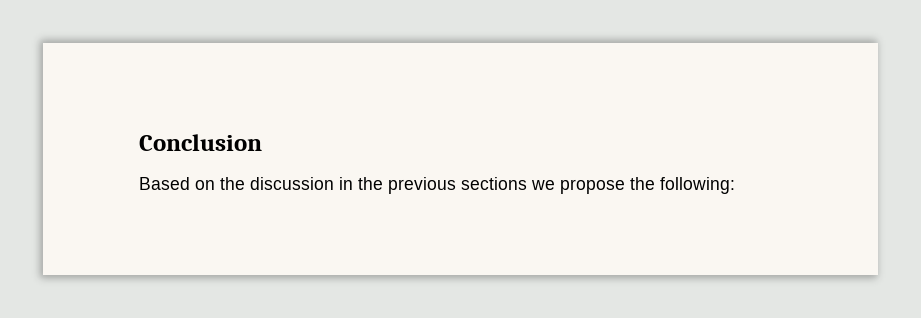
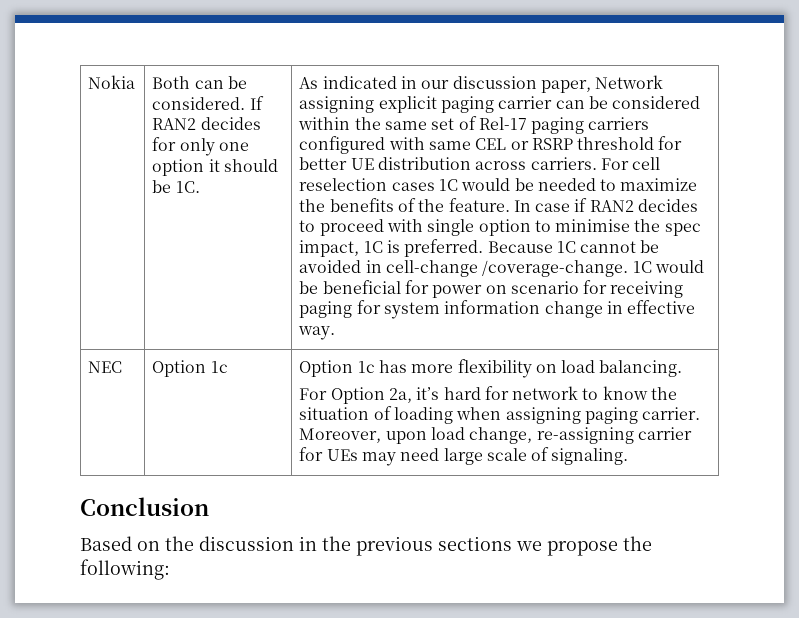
+ Nokia | Both can be considered. If RAN2 decides for only one option it should be 1C. | As indicated in our discussion paper, Network assigning explicit paging carrier can be considered within the same set of Rel-17 paging carriers configured with same CEL or RSRP threshold for better UE distribution across carriers. For cell reselection cases 1C would be needed to maximize the benefits of the feature. In case if RAN2 decides to proceed with single option to minimise the spec impact, 1C is preferred. Because 1C cannot be avoided in cell-change /coverage-change. 1C would be beneficial for power on scenario for receiving paging for system information change in effective way.
+ NEC | Option 1c | Option 1c has more flexibility on load balancing.
+ For Option 2a, it’s hard for network to know the situation of loading when assigning paging carrier. Moreover, upon load change, re-assigning carrier for UEs may need large scale of signaling.

